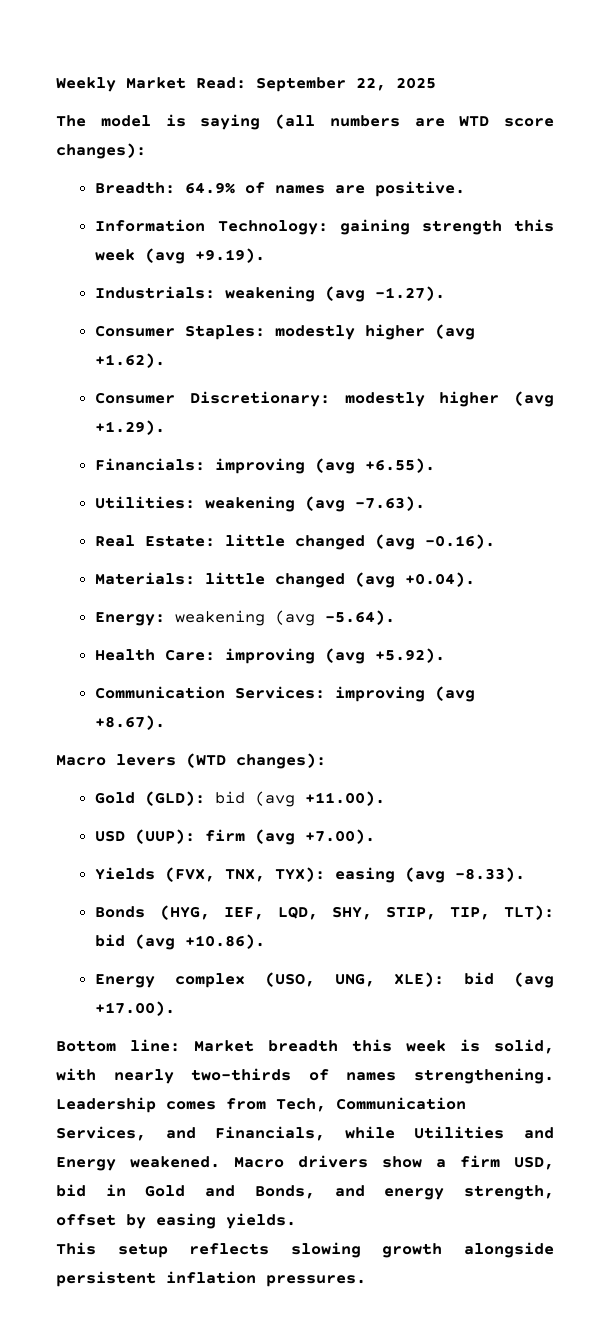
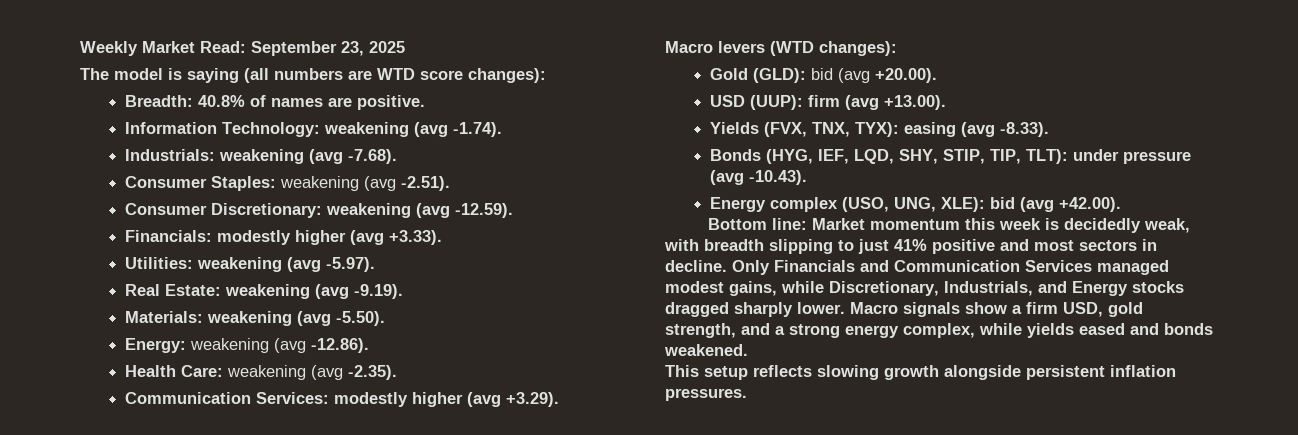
- Weekly Market Read: September 22, 2025
+ Weekly Market Read: September 23, 2025
- Breadth: 64.9% of names are positive.
+ Breadth: 40.8% of names are positive.
- Information Technology: gaining strength this week (avg +9.19).
+ Information Technology: weakening (avg -1.74).
- Industrials: weakening (avg -1.27).
+ Industrials: weakening (avg -7.68).
- Consumer Staples: modestly higher (avg +1.62).
- Consumer Discretionary: modestly higher (avg +1.29).
- Financials: improving (avg +6.55).
+ Consumer Staples: weakening (avg -2.51).
+ Consumer Discretionary: weakening (avg -12.59).
+ Financials: modestly higher (avg +3.33).
- Utilities: weakening (avg -7.63).
+ Utilities: weakening (avg -5.97).
- Real Estate: little changed (avg -0.16).
- Materials: little changed (avg +0.04).
+ Real Estate: weakening (avg -9.19).
+ Materials: weakening (avg -5.50).
- Energy: weakening (avg -5.64).
+ Energy: weakening (avg -12.86).
- Health Care: improving (avg +5.92).
+ Health Care: weakening (avg -2.35).
- Communication Services: improving (avg +8.67).
+ Communication Services: modestly higher (avg +3.29).
- Gold (GLD): bid (avg +11.00).
+ Gold (GLD): bid (avg +20.00).
- USD (UUP): firm (avg +7.00).
+ USD (UUP): firm (avg +13.00).
- Bonds (HYG, IEF, LQD, SHY, STIP, TIP, TLT): bid (avg +10.86).
+ Bonds (HYG, IEF, LQD, SHY, STIP, TIP, TLT): under pressure (avg -10.43).
- Energy complex (USO, UNG, XLE): bid (avg +17.00).
+ Energy complex (USO, UNG, XLE): bid (avg +42.00).
- Bottom line: Market breadth this week is solid, with nearly two-thirds of names strengthening. Leadership comes from Tech, Communication Services, and Financials, while Utilities and Energy weakened. Macro drivers show a firm USD, bid in Gold and Bonds, and energy strength, offset by easing yields.
+ Bottom line: Market momentum this week is decidedly weak, with breadth slipping to just 41% positive and most sectors in decline. Only Financials and Communication Services managed modest gains, while Discretionary, Industrials, and Energy stocks dragged sharply lower. Macro signals show a firm USD, gold strength, and a strong energy complex, while yields eased and bonds weakened.

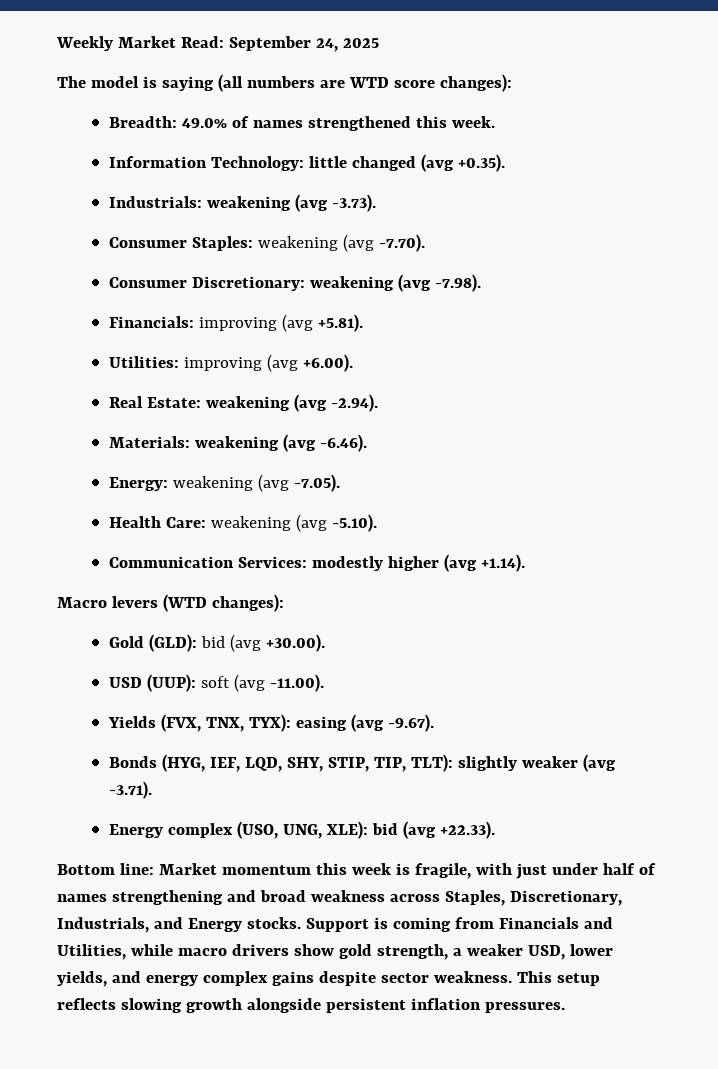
- Weekly Market Read: September 23, 2025
+ Weekly Market Read: September 24, 2025
- Breadth: 40.8% of names are positive.
+ Breadth: 49.0% of names strengthened this week.
- Information Technology: weakening (avg -1.74).
+ Information Technology: little changed (avg +0.35).
- Industrials: weakening (avg -7.68).
+ Industrials: weakening (avg -3.73).
- Consumer Staples: weakening (avg -2.51).
+ Consumer Staples: weakening (avg -7.70).
- Consumer Discretionary: weakening (avg -12.59).
+ Consumer Discretionary: weakening (avg -7.98).
- Financials: modestly higher (avg +3.33).
- Utilities: weakening (avg -5.97).
+ Financials: improving (avg +5.81).
+ Utilities: improving (avg +6.00).
- Real Estate: weakening (avg -9.19).
+ Real Estate: weakening (avg -2.94).
- Materials: weakening (avg -5.50).
+ Materials: weakening (avg -6.46).
- Energy: weakening (avg -12.86).
+ Energy: weakening (avg -7.05).
- Health Care: weakening (avg -2.35).
+ Health Care: weakening (avg -5.10).
- Communication Services: modestly higher (avg +3.29).
+ Communication Services: modestly higher (avg +1.14).
- Gold (GLD): bid (avg +20.00).
+ Gold (GLD): bid (avg +30.00).
- USD (UUP): firm (avg +13.00).
+ USD (UUP): soft (avg -11.00).
- Yields (FVX, TNX, TYX): easing (avg -8.33).
+ Yields (FVX, TNX, TYX): easing (avg -9.67).
- Bonds (HYG, IEF, LQD, SHY, STIP, TIP, TLT): under pressure (avg -10.43).
+ Bonds (HYG, IEF, LQD, SHY, STIP, TIP, TLT): slightly weaker (avg -3.71).
- Energy complex (USO, UNG, XLE): bid (avg +42.00).
+ Energy complex (USO, UNG, XLE): bid (avg +22.33).
- Bottom line: Market momentum this week is decidedly weak, with breadth slipping to just 41% positive and most sectors in decline. Only Financials and Communication Services managed modest gains, while Discretionary, Industrials, and Energy stocks dragged sharply lower. Macro signals show a firm USD, gold strength, and a strong energy complex, while yields eased and bonds weakened.
- This setup reflects slowing growth alongside persistent inflation pressures.
+ Bottom line: Market momentum this week is fragile, with just under half of names strengthening and broad weakness across Staples, Discretionary, Industrials, and Energy stocks. Support is coming from Financials and Utilities, while macro drivers show gold strength, a weaker USD, lower yields, and energy complex gains despite sector weakness. This setup reflects slowing growth alongside persistent inflation pressures.

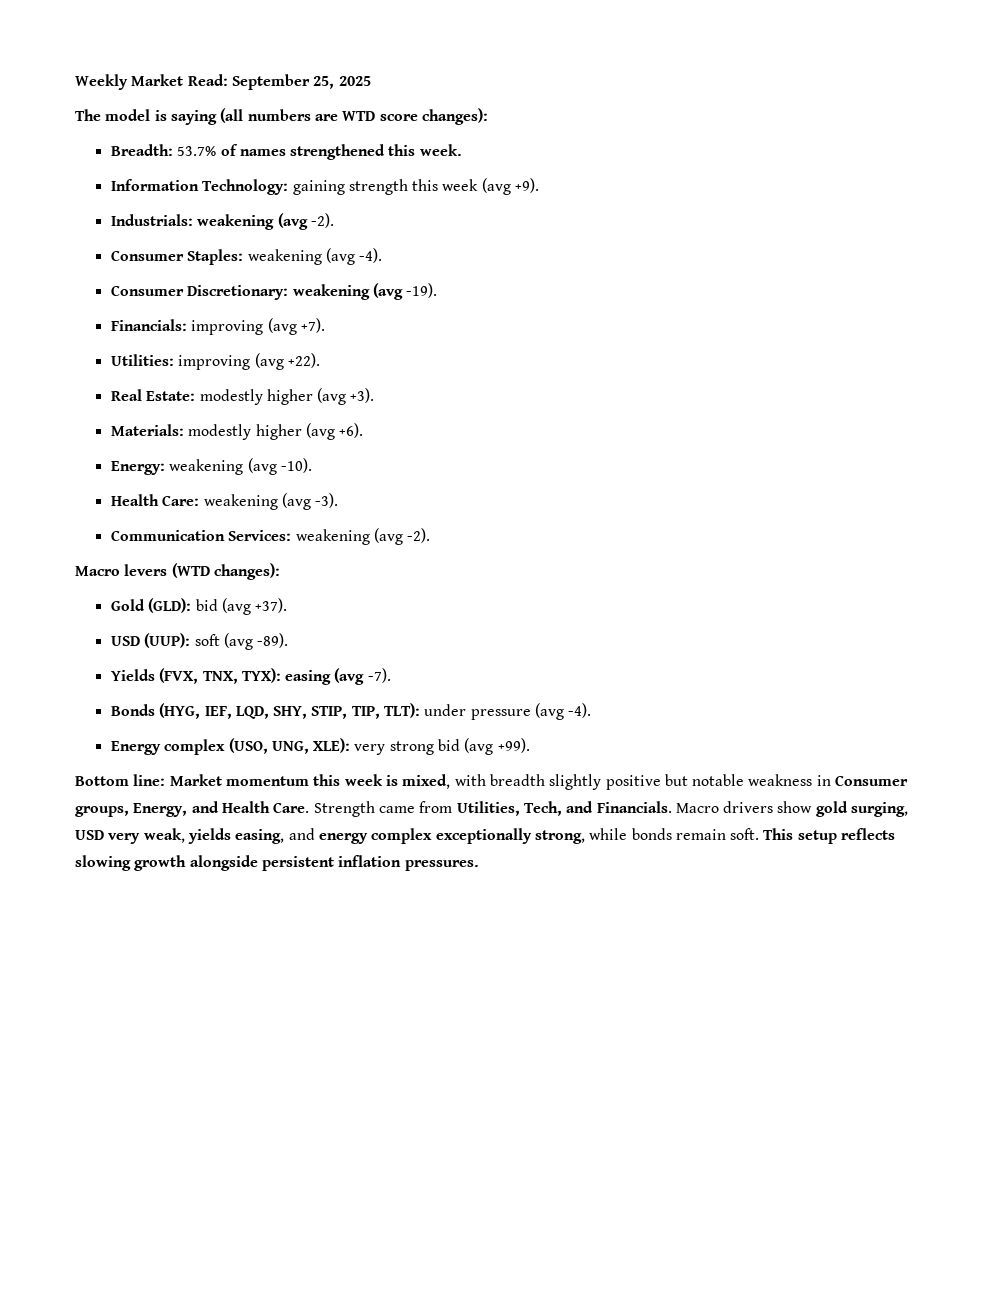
- Weekly Market Read: September 24, 2025
+ Weekly Market Read: September 25, 2025
- Breadth: 49.0% of names strengthened this week.
+ Breadth: 53.7% of names strengthened this week.
- Information Technology: little changed (avg +0.35).
+ Information Technology: gaining strength this week (avg +9).
- Industrials: weakening (avg -3.73).
+ Industrials: weakening (avg -2).
- Consumer Staples: weakening (avg -7.70).
+ Consumer Staples: weakening (avg -4).
- Consumer Discretionary: weakening (avg -7.98).
+ Consumer Discretionary: weakening (avg -19).
- Financials: improving (avg +5.81).
+ Financials: improving (avg +7).
- Utilities: improving (avg +6.00).
+ Utilities: improving (avg +22).
- Real Estate: weakening (avg -2.94).
- Materials: weakening (avg -6.46).
+ Real Estate: modestly higher (avg +3).
+ Materials: modestly higher (avg +6).
- Energy: weakening (avg -7.05).
+ Energy: weakening (avg -10).
- Health Care: weakening (avg -5.10).
+ Health Care: weakening (avg -3).
- Communication Services: modestly higher (avg +1.14).
+ Communication Services: weakening (avg -2).
- Gold (GLD): bid (avg +30.00).
+ Gold (GLD): bid (avg +37).
- USD (UUP): soft (avg -11.00).
+ USD (UUP): soft (avg -89).
- Yields (FVX, TNX, TYX): easing (avg -9.67).
+ Yields (FVX, TNX, TYX): easing (avg -7).
- Bonds (HYG, IEF, LQD, SHY, STIP, TIP, TLT): slightly weaker (avg -3.71).
+ Bonds (HYG, IEF, LQD, SHY, STIP, TIP, TLT): under pressure (avg -4).
- Energy complex (USO, UNG, XLE): bid (avg +22.33).
+ Energy complex (USO, UNG, XLE): very strong bid (avg +99).
- Bottom line: Market momentum this week is fragile, with just under half of names strengthening and broad weakness across Staples, Discretionary, Industrials, and Energy stocks. Support is coming from Financials and Utilities, while macro drivers show gold strength, a weaker USD, lower yields, and energy complex gains despite sector weakness.
+ Bottom line: Market momentum this week is mixed, with breadth slightly positive but notable weakness in Consumer groups, Energy, and Health Care. Strength came from Utilities, Tech, and Financials. Macro drivers show gold surging, USD very weak, yields easing, and energy complex exceptionally strong, while bonds remain soft.

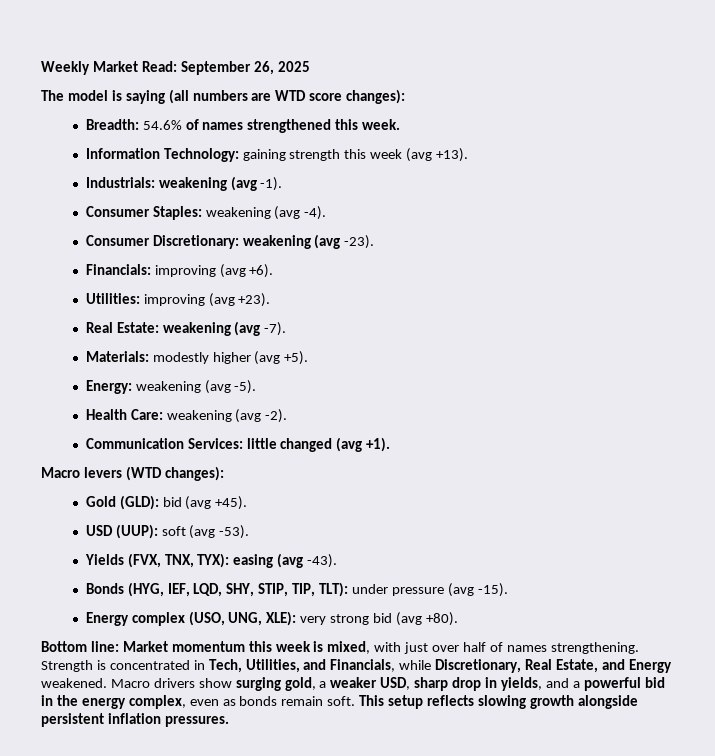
- Weekly Market Read: September 25, 2025
+ Weekly Market Read: September 26, 2025
- Breadth: 53.7% of names strengthened this week.
+ Breadth: 54.6% of names strengthened this week.
- Information Technology: gaining strength this week (avg +9).
+ Information Technology: gaining strength this week (avg +13).
- Industrials: weakening (avg -2).
+ Industrials: weakening (avg -1).
- Consumer Discretionary: weakening (avg -19).
+ Consumer Discretionary: weakening (avg -23).
- Financials: improving (avg +7).
+ Financials: improving (avg +6).
- Utilities: improving (avg +22).
+ Utilities: improving (avg +23).
- Real Estate: modestly higher (avg +3).
+ Real Estate: weakening (avg -7).
- Materials: modestly higher (avg +6).
+ Materials: modestly higher (avg +5).
- Energy: weakening (avg -10).
+ Energy: weakening (avg -5).
- Health Care: weakening (avg -3).
+ Health Care: weakening (avg -2).
- Communication Services: weakening (avg -2).
+ Communication Services: little changed (avg +1).
- Gold (GLD): bid (avg +37).
+ Gold (GLD): bid (avg +45).
- USD (UUP): soft (avg -89).
+ USD (UUP): soft (avg -53).
- Yields (FVX, TNX, TYX): easing (avg -7).
+ Yields (FVX, TNX, TYX): easing (avg -43).
- Bonds (HYG, IEF, LQD, SHY, STIP, TIP, TLT): under pressure (avg -4).
+ Bonds (HYG, IEF, LQD, SHY, STIP, TIP, TLT): under pressure (avg -15).
- Energy complex (USO, UNG, XLE): very strong bid (avg +99).
+ Energy complex (USO, UNG, XLE): very strong bid (avg +80).
- Bottom line: Market momentum this week is mixed, with breadth slightly positive but notable weakness in Consumer groups, Energy, and Health Care. Strength came from Utilities, Tech, and Financials. Macro drivers show gold surging, USD very weak, yields easing, and energy complex exceptionally strong, while bonds remain soft.
+ Bottom line: Market momentum this week is mixed, with just over half of names strengthening. Strength is concentrated in Tech, Utilities, and Financials, while Discretionary, Real Estate, and Energy weakened. Macro drivers show surging gold, a weaker USD, sharp drop in yields, and a powerful bid in the energy complex, even as bonds remain soft.

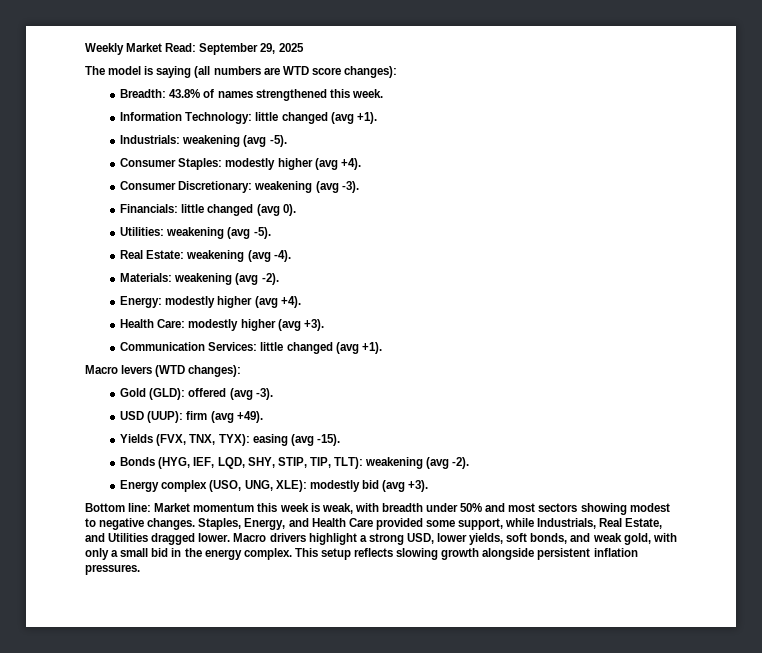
- Weekly Market Read: September 26, 2025
+ Weekly Market Read: September 29, 2025
- Breadth: 54.6% of names strengthened this week.
+ Breadth: 43.8% of names strengthened this week.
- Information Technology: gaining strength this week (avg +13).
+ Information Technology: little changed (avg +1).
- Industrials: weakening (avg -1).
+ Industrials: weakening (avg -5).
- Consumer Staples: weakening (avg -4).
+ Consumer Staples: modestly higher (avg +4).
- Consumer Discretionary: weakening (avg -23).
+ Consumer Discretionary: weakening (avg -3).
- Financials: improving (avg +6).
- Utilities: improving (avg +23).
+ Financials: little changed (avg 0).
+ Utilities: weakening (avg -5).
- Real Estate: weakening (avg -7).
+ Real Estate: weakening (avg -4).
- Materials: modestly higher (avg +5).
- Energy: weakening (avg -5).
- Health Care: weakening (avg -2).
+ Materials: weakening (avg -2).
+ Energy: modestly higher (avg +4).
+ Health Care: modestly higher (avg +3).
- Gold (GLD): bid (avg +45).
+ Gold (GLD): offered (avg -3).
- USD (UUP): soft (avg -53).
+ USD (UUP): firm (avg +49).
- Yields (FVX, TNX, TYX): easing (avg -43).
+ Yields (FVX, TNX, TYX): easing (avg -15).
- Bonds (HYG, IEF, LQD, SHY, STIP, TIP, TLT): under pressure (avg -15).
+ Bonds (HYG, IEF, LQD, SHY, STIP, TIP, TLT): weakening (avg -2).
- Energy complex (USO, UNG, XLE): very strong bid (avg +80).
+ Energy complex (USO, UNG, XLE): modestly bid (avg +3).
- Bottom line: Market momentum this week is mixed, with just over half of names strengthening. Strength is concentrated in Tech, Utilities, and Financials, while Discretionary, Real Estate, and Energy weakened. Macro drivers show surging gold, a weaker USD, sharp drop in yields, and a powerful bid in the energy complex, even as bonds remain soft.
+ Bottom line: Market momentum this week is weak, with breadth under 50% and most sectors showing modest to negative changes. Staples, Energy, and Health Care provided some support, while Industrials, Real Estate, and Utilities dragged lower. Macro drivers highlight a strong USD, lower yields, soft bonds, and weak gold, with only a small bid in the energy complex.

